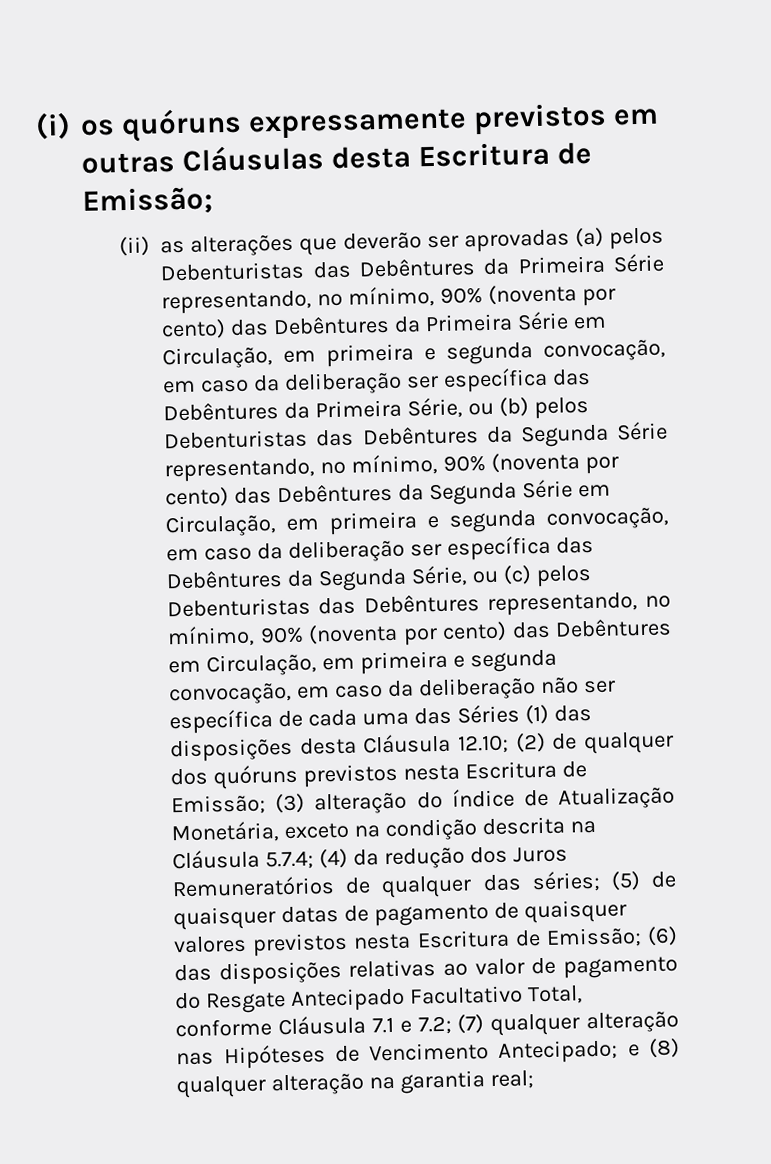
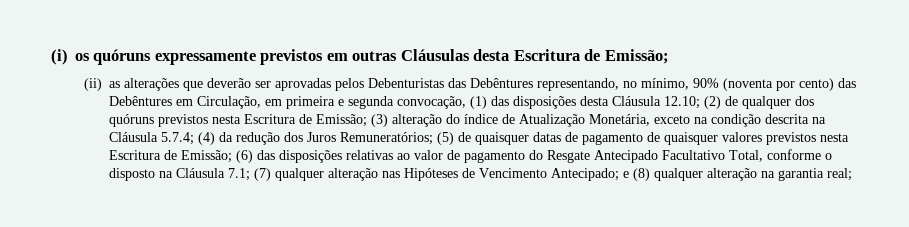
- (ii) as alterações que deverão ser aprovadas (a) pelos Debenturistas das Debêntures da Primeira Série representando, no mínimo, 90% (noventa por cento) das Debêntures da Primeira Série em Circulação, em primeira e segunda convocação, em caso da deliberação ser específica das Debêntures da Primeira Série, ou (b) pelos Debenturistas das Debêntures da Segunda Série representando, no mínimo, 90% (noventa por cento) das Debêntures da Segunda Série em Circulação, em primeira e segunda convocação, em caso da deliberação ser específica das Debêntures da Segunda Série, ou (c) pelos Debenturistas das Debêntures representando, no mínimo, 90% (noventa por cento) das Debêntures em Circulação, em primeira e segunda convocação, em caso da deliberação não ser específica de cada uma das Séries (1) das disposições desta Cláusula 12.10;
+ (ii) as alterações que deverão ser aprovadas pelos Debenturistas das Debêntures representando, no mínimo, 90% (noventa por cento) das Debêntures em Circulação, em primeira e segunda convocação, (1) das disposições desta Cláusula 12.10;
- (4) da redução dos Juros Remuneratórios de qualquer das séries;
+ (4) da redução dos Juros Remuneratórios;
- (6) das disposições relativas ao valor de pagamento do Resgate Antecipado Facultativo Total, conforme Cláusula 7.1 e 7.2;
+ (6) das disposições relativas ao valor de pagamento do Resgate Antecipado Facultativo Total, conforme o disposto na Cláusula 7.1;

